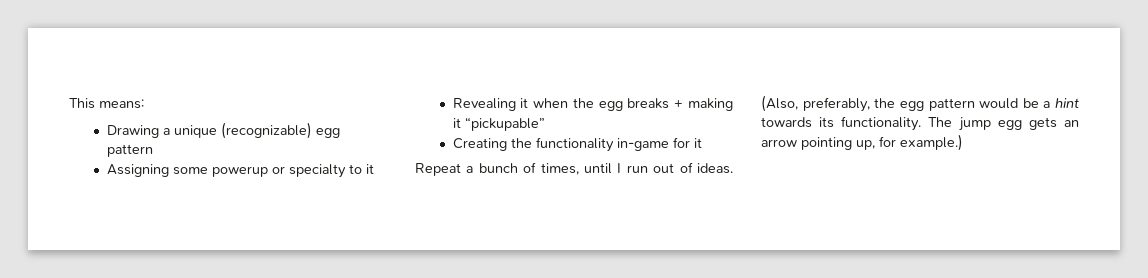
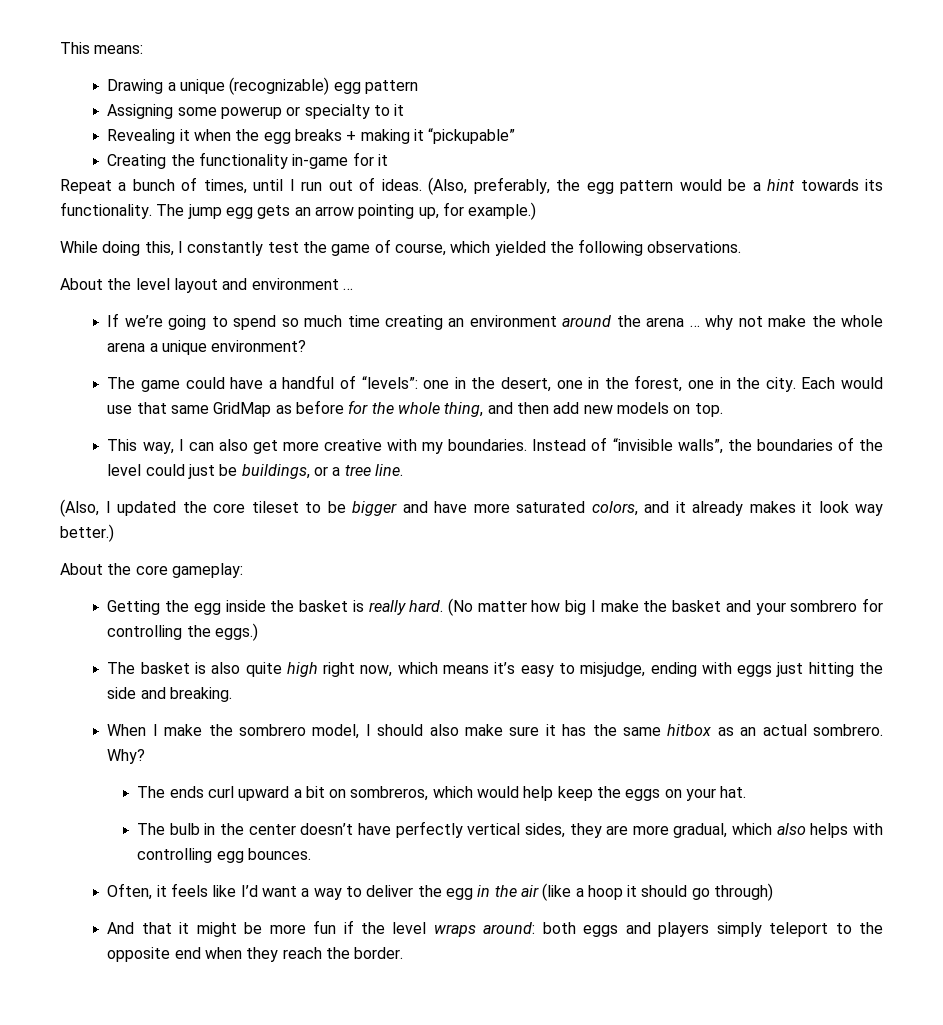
+ While doing this, I constantly test the game of course, which yielded the following observations.
+ About the level layout and environment …
+ If we’re going to spend so much time creating an environment around the arena … why not make the whole arena a unique environment?
+ The game could have a handful of “levels”: one in the desert, one in the forest, one in the city. Each would use that same GridMap as before for the whole thing, and then add new models on top.
+ This way, I can also get more creative with my boundaries. Instead of “invisible walls”, the boundaries of the level could just be buildings, or a tree line.
+ (Also, I updated the core tileset to be bigger and have more saturated colors, and it already makes it look way better.)
+ About the core gameplay:
+ Getting the egg inside the basket is really hard. (No matter how big I make the basket and your sombrero for controlling the eggs.)
+ The basket is also quite high right now, which means it’s easy to misjudge, ending with eggs just hitting the side and breaking.
+ When I make the sombrero model, I should also make sure it has the same hitbox as an actual sombrero. Why?
+ The ends curl upward a bit on sombreros, which would help keep the eggs on your hat.
+ The bulb in the center doesn’t have perfectly vertical sides, they are more gradual, which also helps with controlling egg bounces.
+ Often, it feels like I’d want a way to deliver the egg in the air (like a hoop it should go through)
+ And that it might be more fun if the level wraps around: both eggs and players simply teleport to the opposite end when they reach the border.

